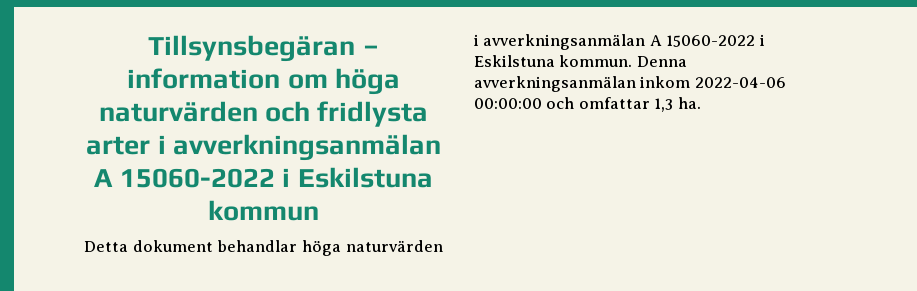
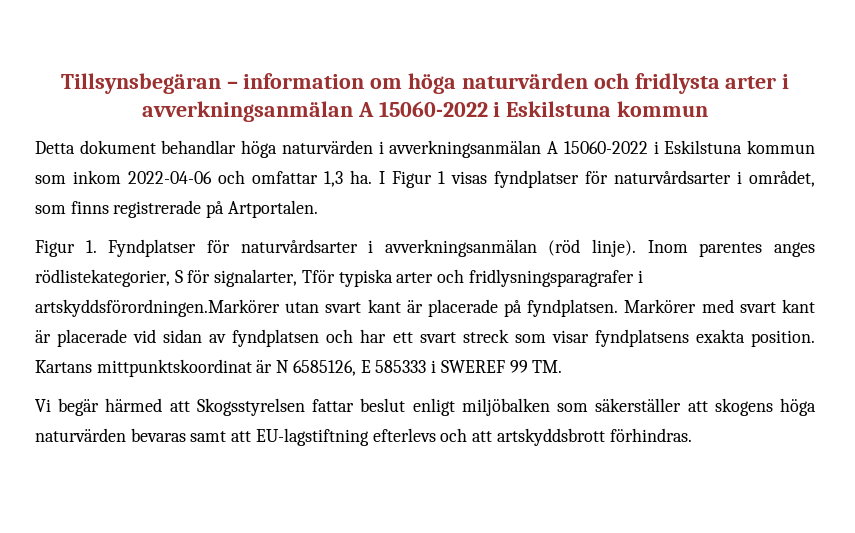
- Detta dokument behandlar höga naturvärden i avverkningsanmälan A 15060-2022 i Eskilstuna kommun. Denna avverkningsanmälan inkom 2022-04-06 00:00:00 och omfattar 1,3 ha.
+ Detta dokument behandlar höga naturvärden i avverkningsanmälan A 15060-2022 i Eskilstuna kommun som inkom 2022-04-06 och omfattar 1,3 ha.
+ I Figur 1 visas fyndplatser för naturvårdsarter i området, som finns registrerade på Artportalen.
+ Figur 1. Fyndplatser för naturvårdsarter i avverkningsanmälan (röd linje). Inom parentes anges rödlistekategorier, S för signalarter, Tför typiska arter och fridlysningsparagrafer i artskyddsförordningen.Markörer utan svart kant är placerade på fyndplatsen. Markörer med svart kant är placerade vid sidan av fyndplatsen och har ett svart streck som visar fyndplatsens exakta position. Kartans mittpunktskoordinat är N 6585126, E 585333 i SWEREF 99 TM.
+ Vi begär härmed att Skogsstyrelsen fattar beslut enligt miljöbalken som säkerställer att skogens höga naturvärden bevaras samt att EU-lagstiftning efterlevs och att artskyddsbrott förhindras.

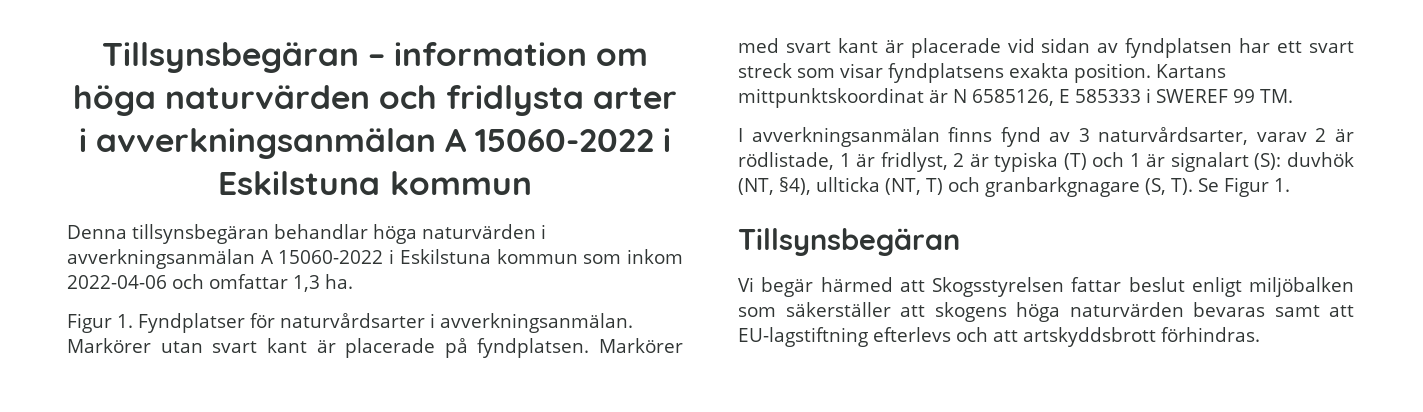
- Detta dokument behandlar höga naturvärden i avverkningsanmälan A 15060-2022 i Eskilstuna kommun som inkom 2022-04-06 och omfattar 1,3 ha. I Figur 1 visas fyndplatser för naturvårdsarter i området, som finns registrerade på Artportalen.
+ Denna tillsynsbegäran behandlar höga naturvärden i avverkningsanmälan A 15060-2022 i Eskilstuna kommun som inkom 2022-04-06 och omfattar 1,3 ha.
- Figur 1. Fyndplatser för naturvårdsarter i avverkningsanmälan (röd linje). Inom parentes anges rödlistekategorier, S för signalarter, Tför typiska arter och fridlysningsparagrafer i artskyddsförordningen.Markörer utan svart kant är placerade på fyndplatsen.
+ Figur 1. Fyndplatser för naturvårdsarter i avverkningsanmälan. Markörer utan svart kant är placerade på fyndplatsen.
- Markörer med svart kant är placerade vid sidan av fyndplatsen och har ett svart streck som visar fyndplatsens exakta position.
+ Markörer med svart kant är placerade vid sidan av fyndplatsen har ett svart streck som visar fyndplatsens exakta position.
+ I avverkningsanmälan finns fynd av 3 naturvårdsarter, varav 2 är rödlistade, 1 är fridlyst, 2 är typiska (T) och 1 är signalart (S): duvhök (NT, §4), ullticka (NT, T) och granbarkgnagare (S, T). Se Figur 1.
+ Tillsynsbegäran

